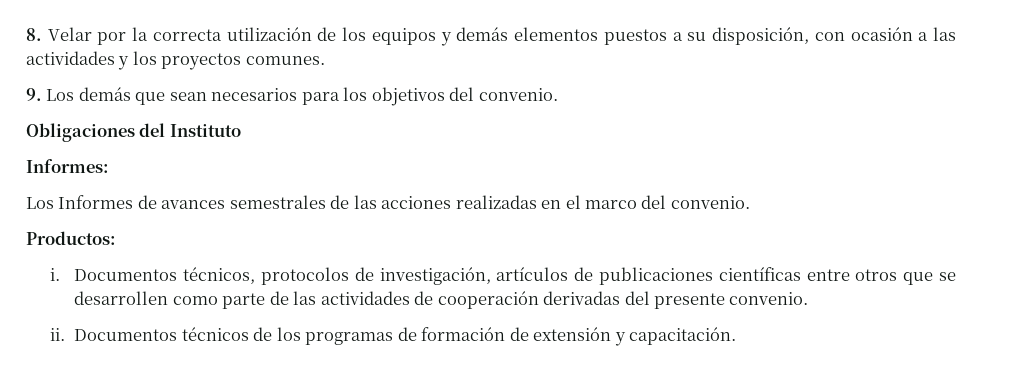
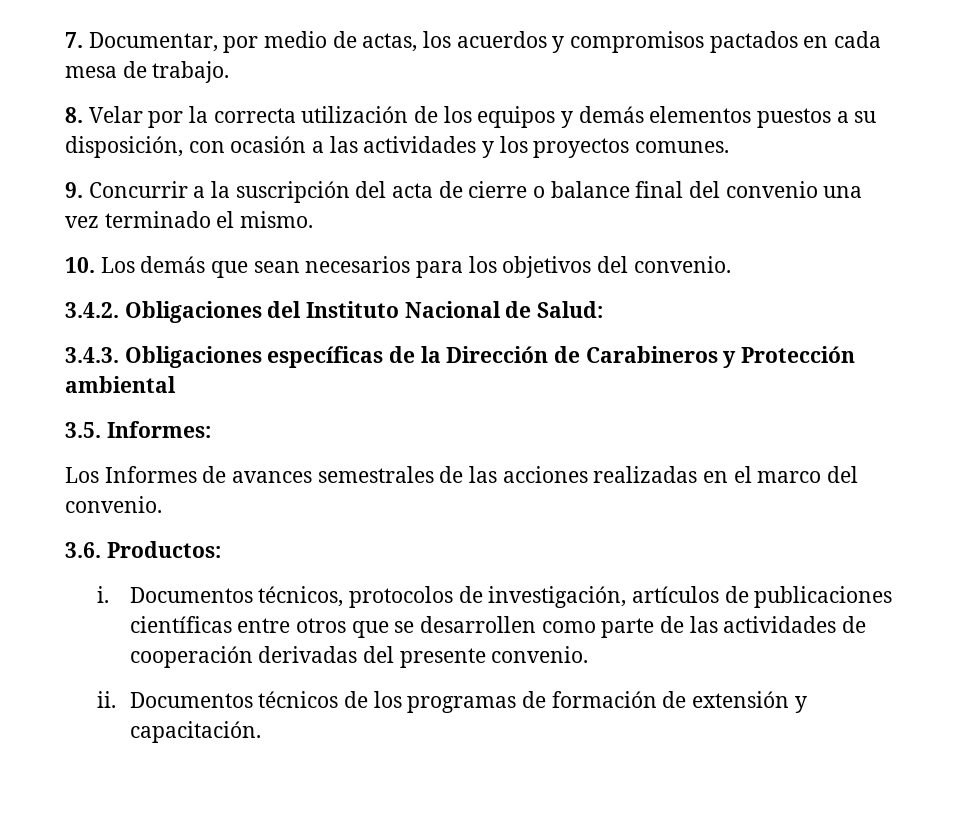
+ 7. Documentar, por medio de actas, los acuerdos y compromisos pactados en cada mesa de trabajo.
- 9. Los demás que sean necesarios para los objetivos del convenio.
+ 9. Concurrir a la suscripción del acta de cierre o balance final del convenio una vez terminado el mismo.
+ 10. Los demás que sean necesarios para los objetivos del convenio.
- Obligaciones del Instituto
- Informes:
+ 3.4.2. Obligaciones del Instituto Nacional de Salud:
+ 3.4.3. Obligaciones específicas de la Dirección de Carabineros y Protección ambiental
+ 3.5. Informes:
- Productos:
+ 3.6. Productos:

